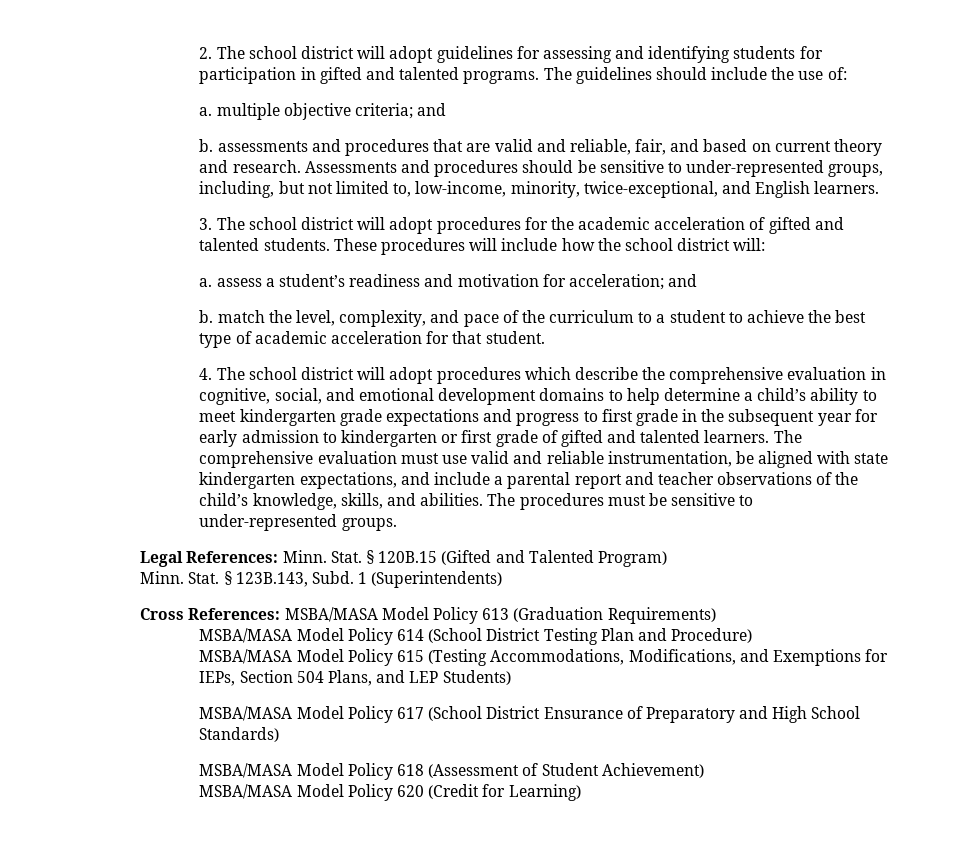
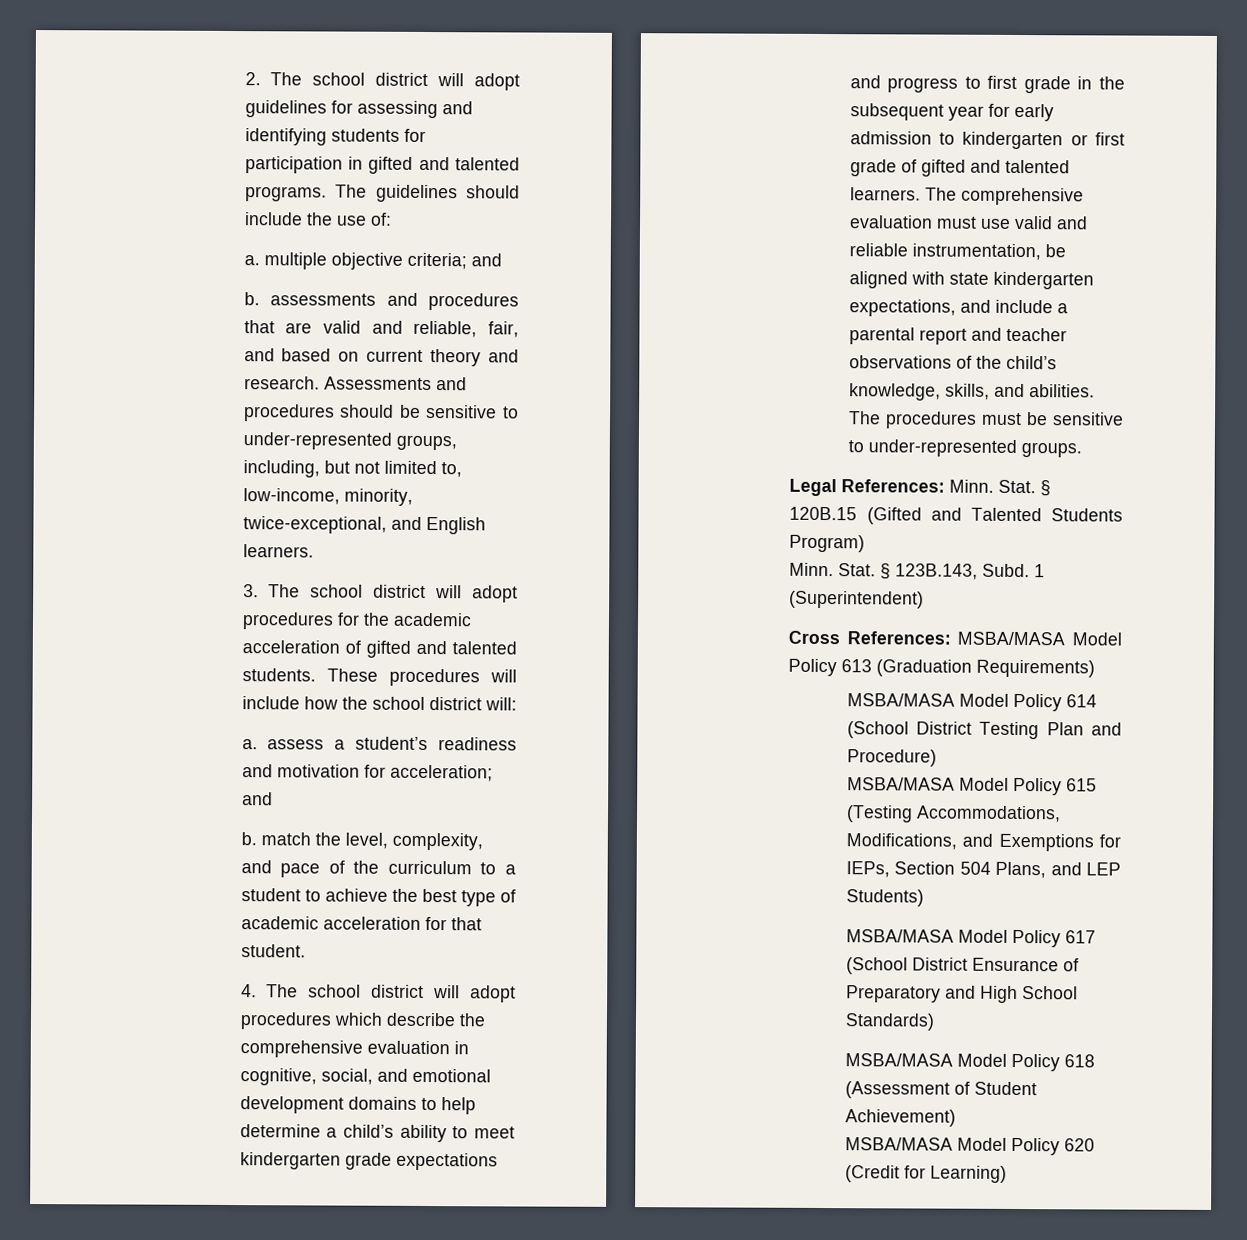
- § 120B.15 (Gifted and Talented Program)
+ § 120B.15 (Gifted and Talented Students Program)
- 1 (Superintendents)
+ 1 (Superintendent)

